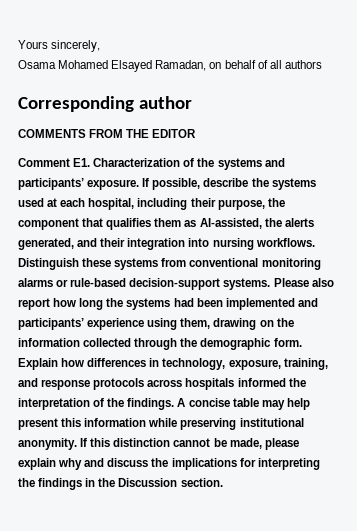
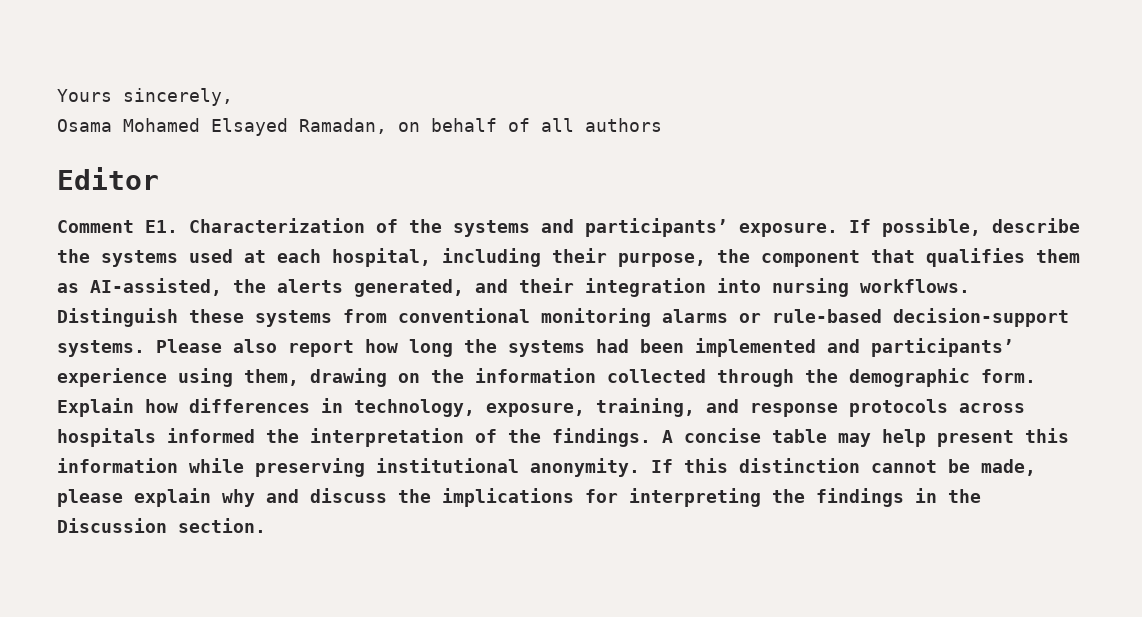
- Corresponding author
- COMMENTS FROM THE EDITOR
+ Editor

